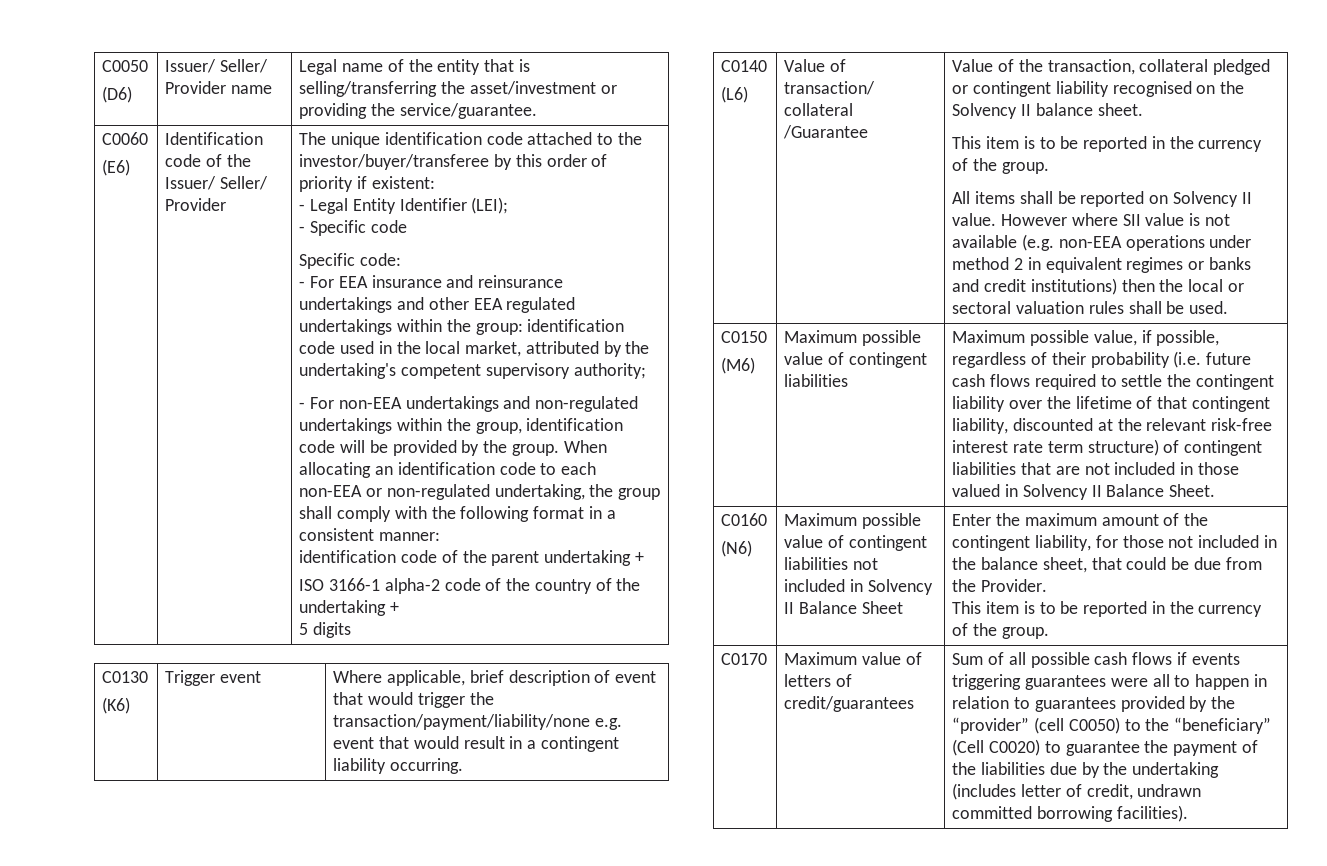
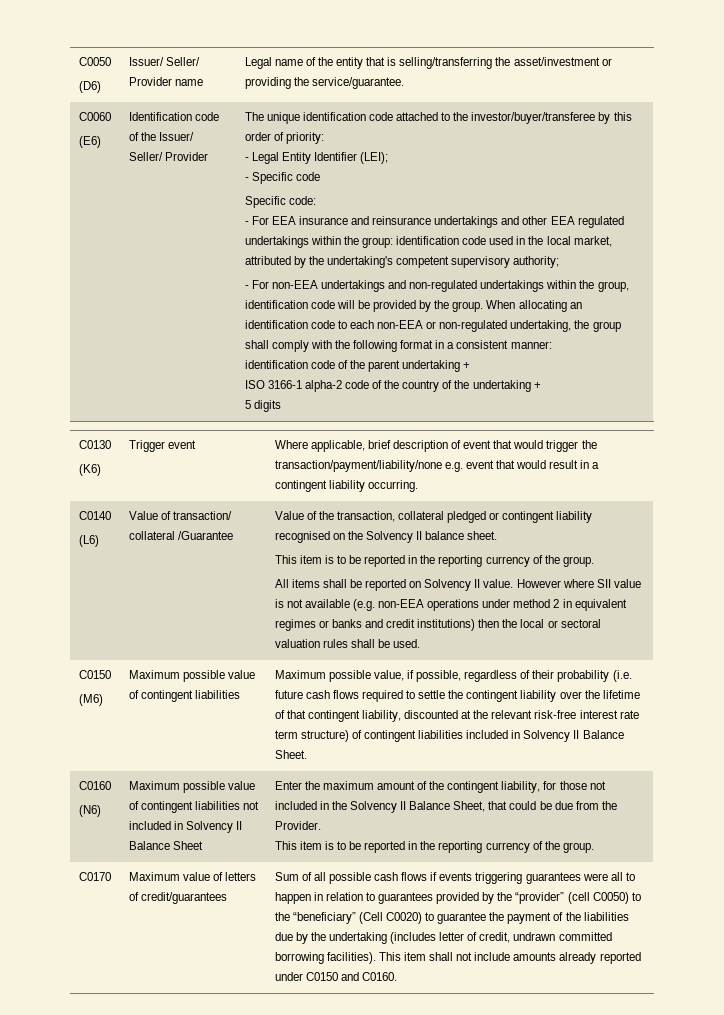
- The unique identification code attached to the investor/buyer/transferee by this order of priority if existent:
+ The unique identification code attached to the investor/buyer/transferee by this order of priority:
  Value of the transaction, collateral pledged or contingent liability recognised on the Solvency II balance sheet.
- This item is to be reported in the currency of the group.
+ This item is to be reported in the reporting currency of the group.
- Maximum possible value, if possible, regardless of their probability (i.e. future cash flows required to settle the contingent liability over the lifetime of that contingent liability, discounted at the relevant risk-free interest rate term structure) of contingent liabilities that are not included in those valued in Solvency II Balance Sheet.
+ Maximum possible value, if possible, regardless of their probability (i.e. future cash flows required to settle the contingent liability over the lifetime of that contingent liability, discounted at the relevant risk-free interest rate term structure) of contingent liabilities included in Solvency II Balance Sheet.
- Enter the maximum amount of the contingent liability, for those not included in the balance sheet, that could be due from the Provider.
- This item is to be reported in the currency of the group.
+ Enter the maximum amount of the contingent liability, for those not included in the Solvency II Balance Sheet, that could be due from the Provider.
+ This item is to be reported in the reporting currency of the group.
+ This item shall not include amounts already reported under C0150 and C0160.

